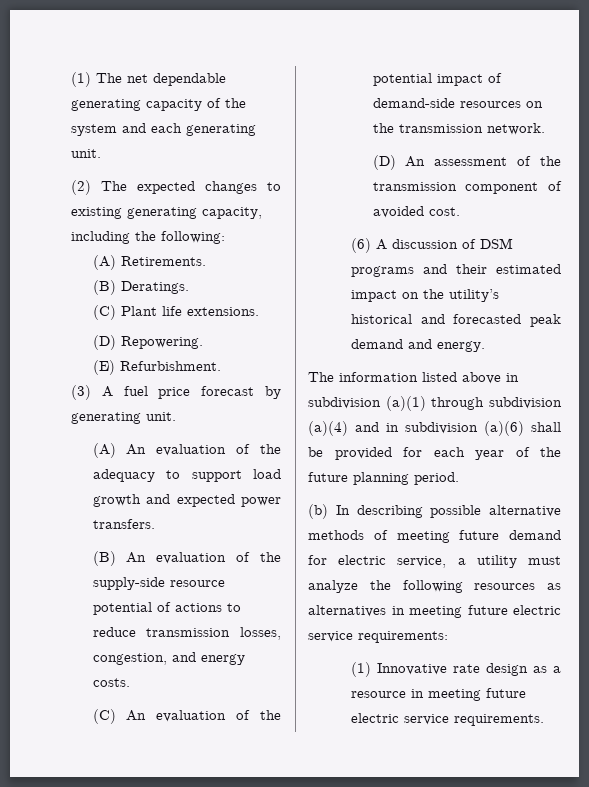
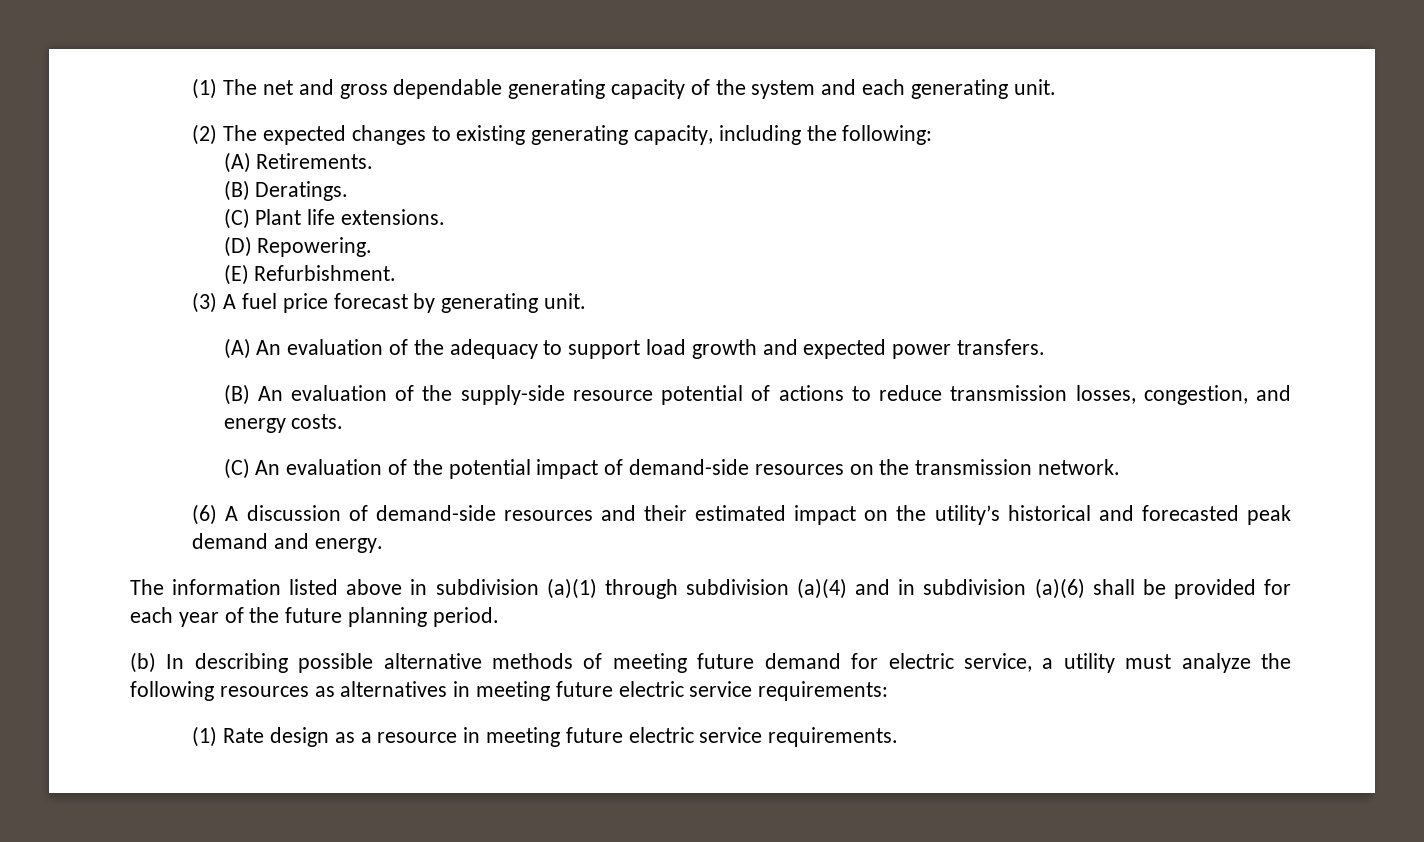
- (1) The net dependable generating capacity of the system and each generating unit.
+ (1) The net and gross dependable generating capacity of the system and each generating unit.
- (D) An assessment of the transmission component of avoided cost.
- (6) A discussion of DSM programs and their estimated impact on the utility’s historical and forecasted peak demand and energy.
+ (6) A discussion of demand-side resources and their estimated impact on the utility’s historical and forecasted peak demand and energy.
- (1) Innovative rate design as a resource in meeting future electric service requirements.
+ (1) Rate design as a resource in meeting future electric service requirements.

